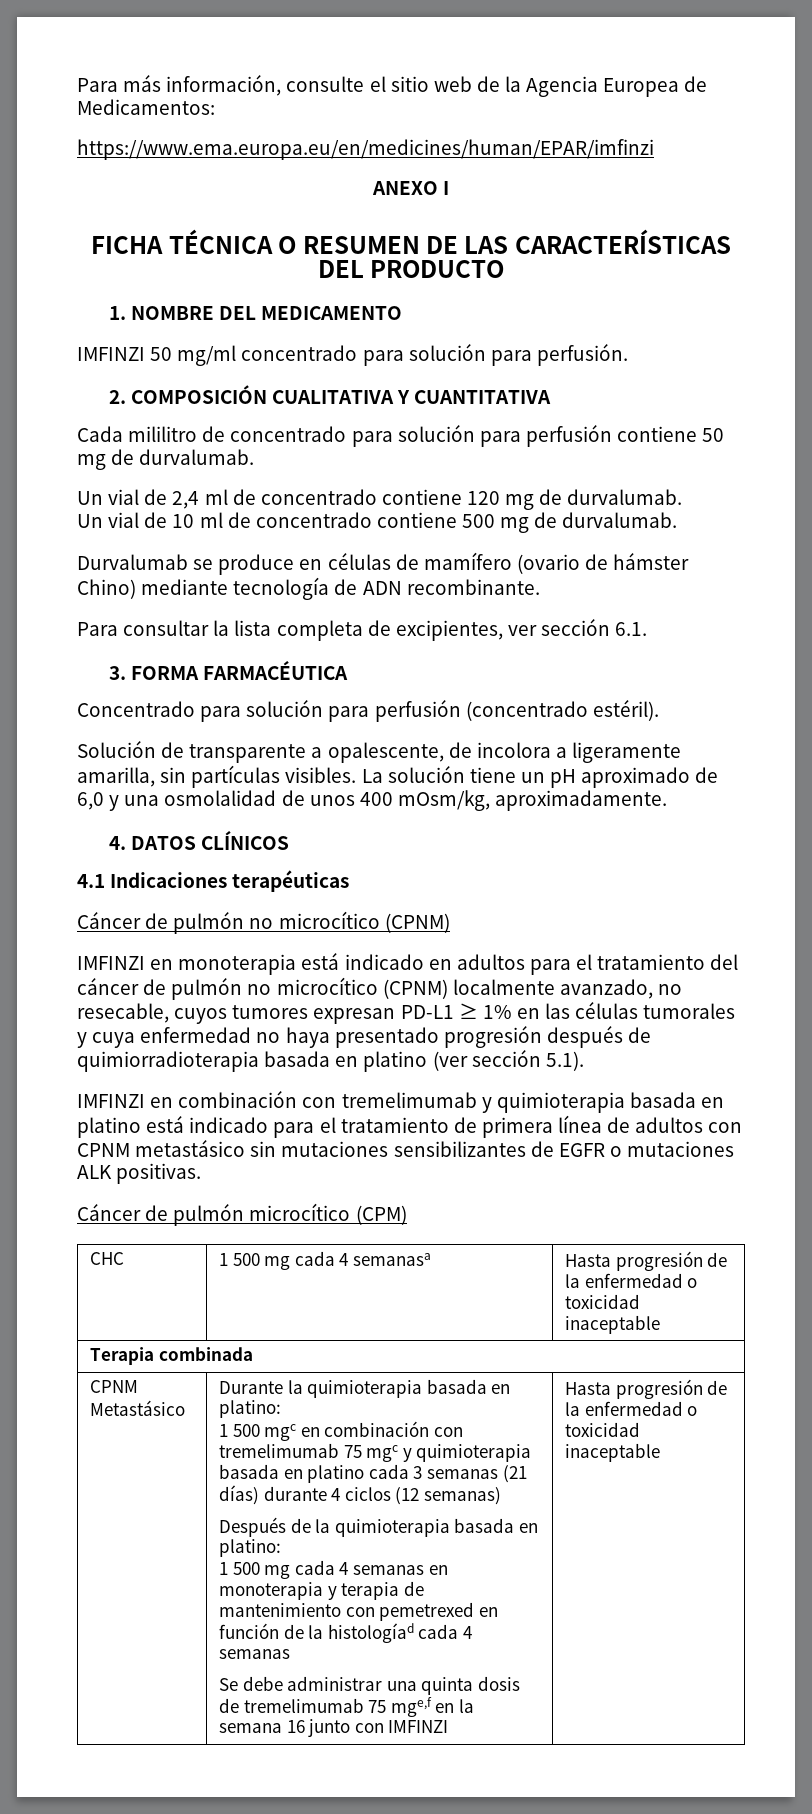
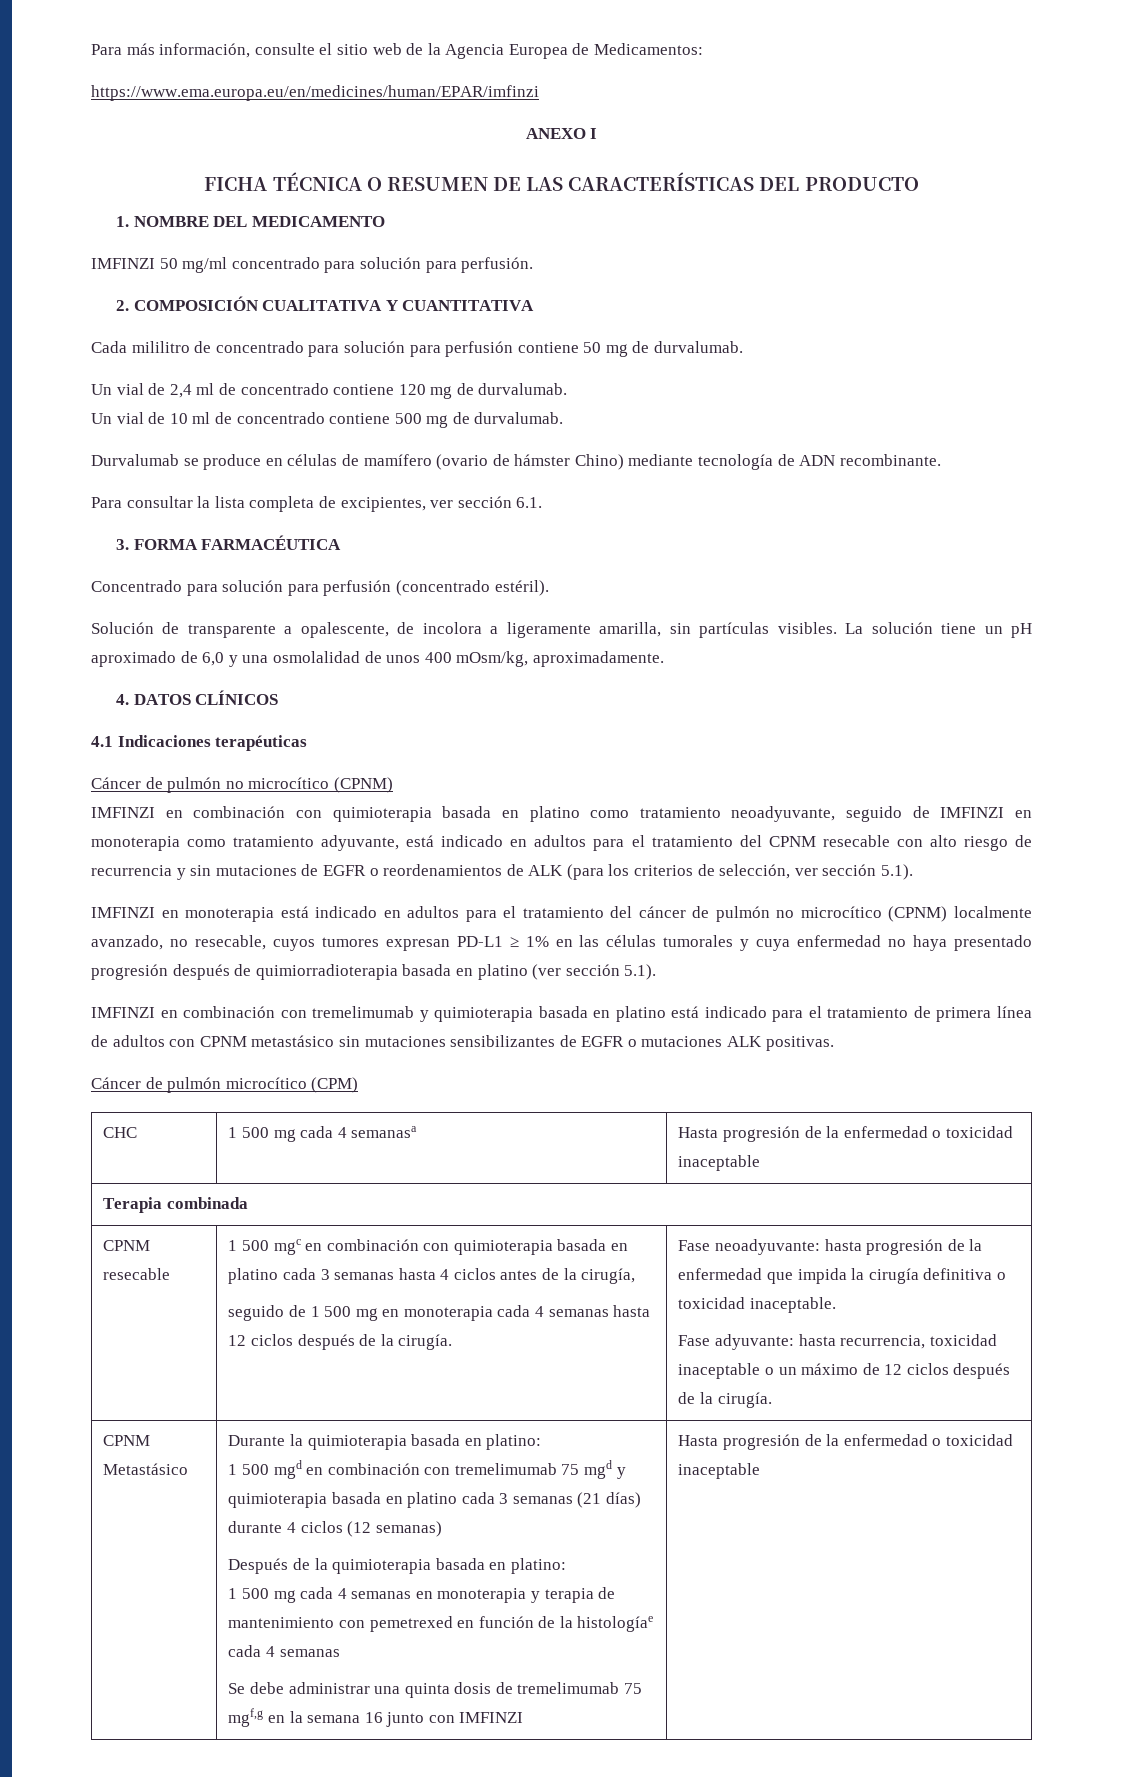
+ IMFINZI en combinación con quimioterapia basada en platino como tratamiento neoadyuvante, seguido de IMFINZI en monoterapia como tratamiento adyuvante, está indicado en adultos para el tratamiento del CPNM resecable con alto riesgo de recurrencia y sin mutaciones de EGFR o reordenamientos de ALK (para los criterios de selección, ver sección 5.1).
+ CPNM resecable | 1 500 mgc en combinación con quimioterapia basada en platino cada 3 semanas hasta 4 ciclos antes de la cirugía,
+ seguido de 1 500 mg en monoterapia cada 4 semanas hasta 12 ciclos después de la cirugía. | Fase neoadyuvante: hasta progresión de la enfermedad que impida la cirugía definitiva o toxicidad inaceptable.
+ Fase adyuvante: hasta recurrencia, toxicidad inaceptable o un máximo de 12 ciclos después de la cirugía.
- 1 500 mgc en combinación con tremelimumab 75 mgc y quimioterapia basada en platino cada 3 semanas (21 días) durante 4 ciclos (12 semanas)
+ 1 500 mgd en combinación con tremelimumab 75 mgd y quimioterapia basada en platino cada 3 semanas (21 días) durante 4 ciclos (12 semanas)
- 1 500 mg cada 4 semanas en monoterapia y terapia de mantenimiento con pemetrexed en función de la histologíad cada 4 semanas
+ 1 500 mg cada 4 semanas en monoterapia y terapia de mantenimiento con pemetrexed en función de la histologíae cada 4 semanas
- Se debe administrar una quinta dosis de tremelimumab 75 mge,f en la semana 16 junto con IMFINZI
+ Se debe administrar una quinta dosis de tremelimumab 75 mgf,g en la semana 16 junto con IMFINZI

